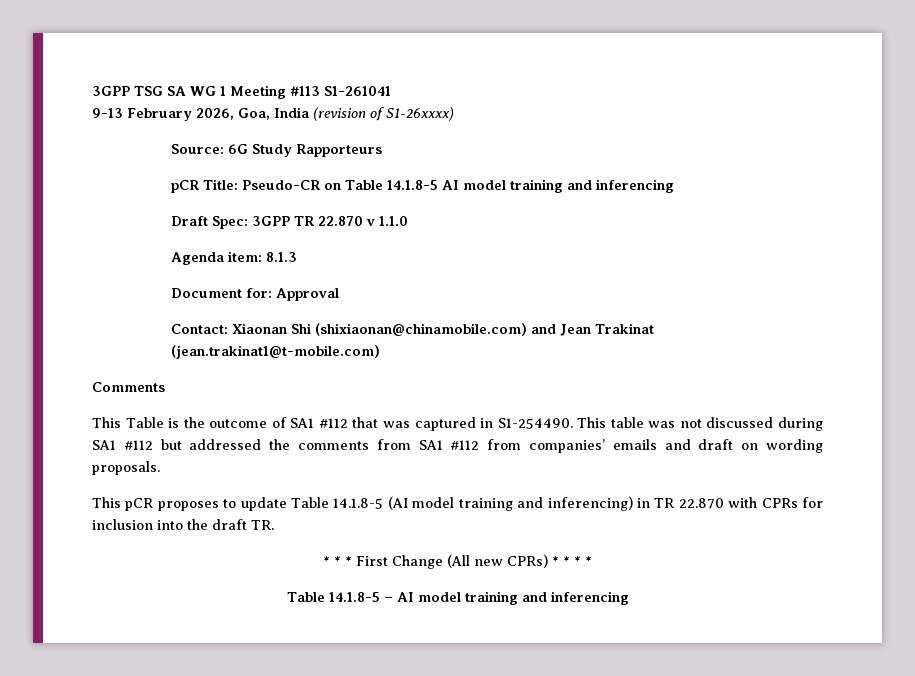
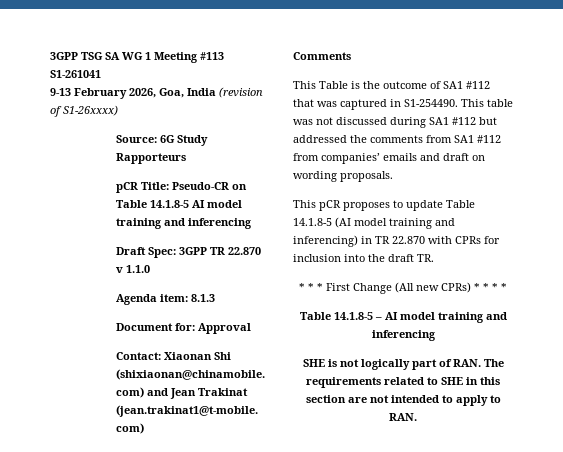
+ SHE is not logically part of RAN. The requirements related to SHE in this section are not intended to apply to RAN.

